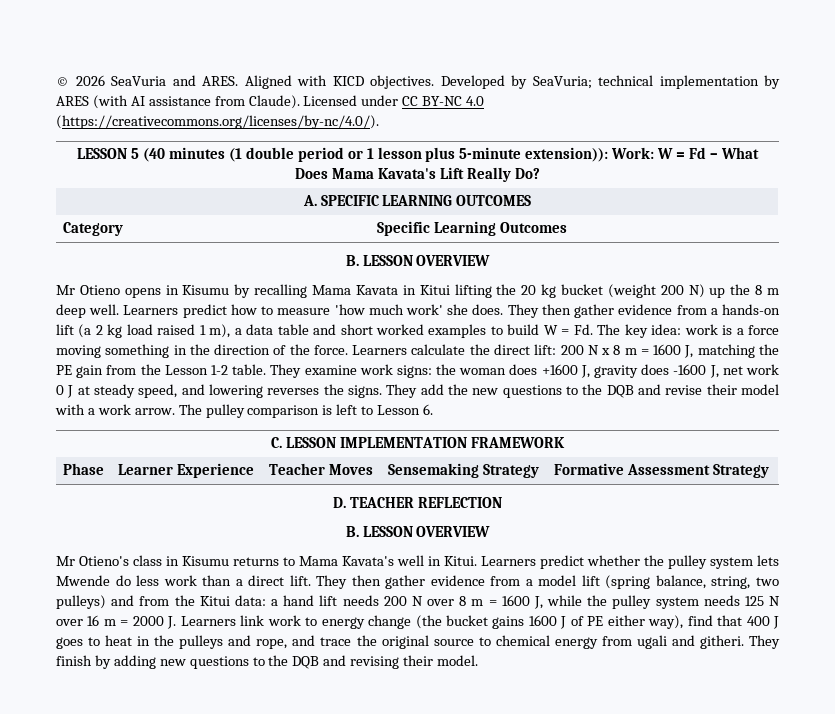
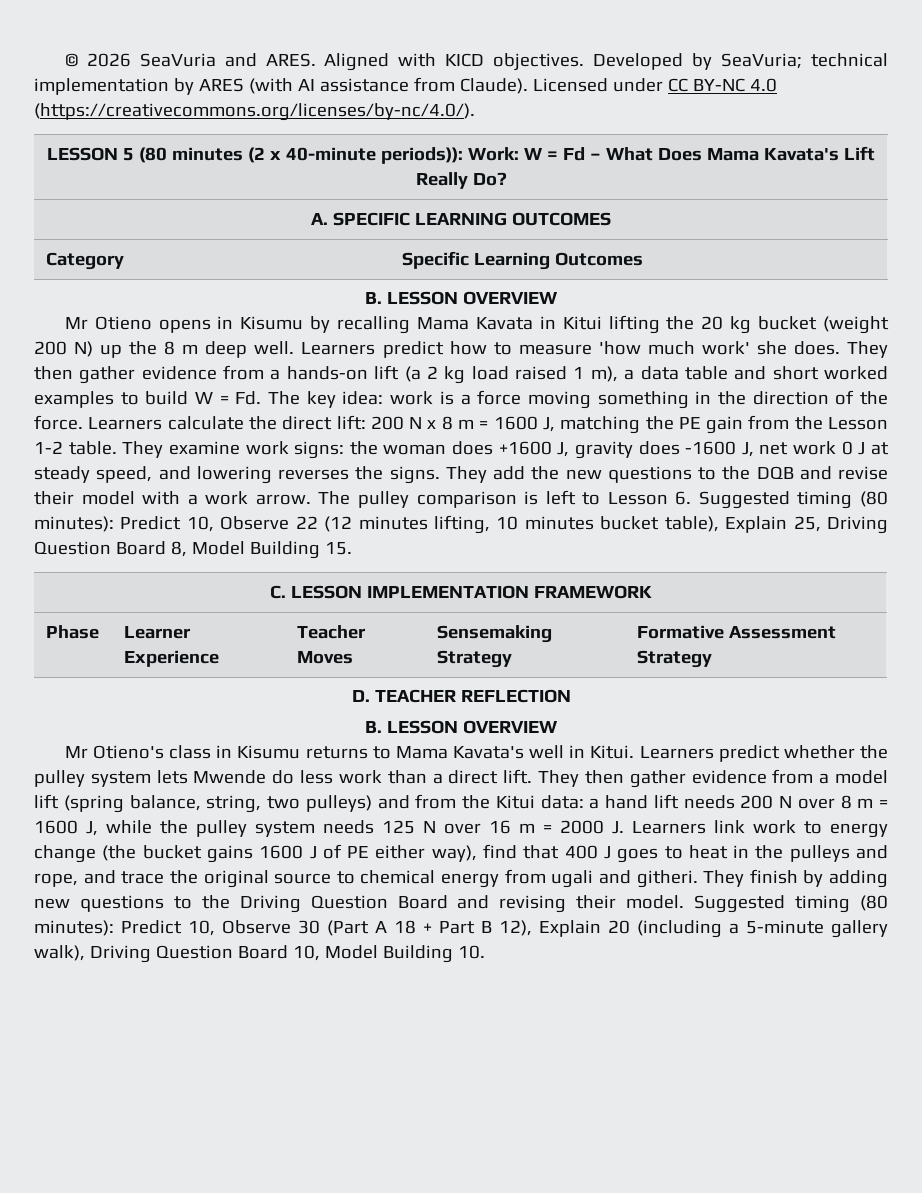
- LESSON 5 (40 minutes (1 double period or 1 lesson plus 5-minute extension)): Work: W = Fd – What Does Mama Kavata's Lift Really Do?
+ LESSON 5 (80 minutes (2 x 40-minute periods)): Work: W = Fd – What Does Mama Kavata's Lift Really Do?
- The pulley comparison is left to Lesson 6.
+ The pulley comparison is left to Lesson 6. Suggested timing (80 minutes): Predict 10, Observe 22 (12 minutes lifting, 10 minutes bucket table), Explain 25, Driving Question Board 8, Model Building 15.
- They finish by adding new questions to the DQB and revising their model.
+ They finish by adding new questions to the Driving Question Board and revising their model.
+ Suggested timing (80 minutes): Predict 10, Observe 30 (Part A 18 + Part B 12), Explain 20 (including a 5-minute gallery walk), Driving Question Board 10, Model Building 10.

